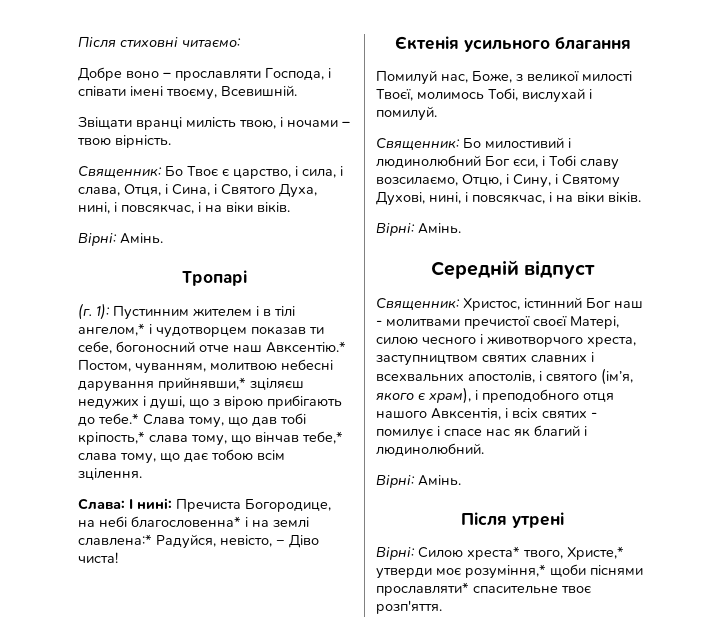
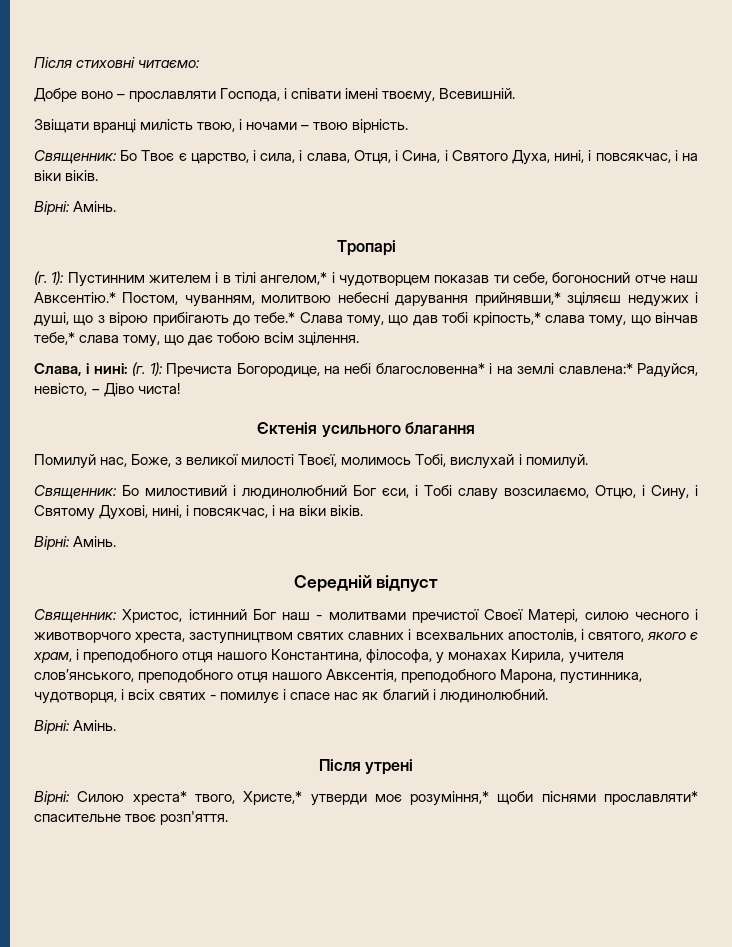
- Слава: І нині: Пречиста Богородице, на небі благословенна* і на землі славлена:* Радуйся, невісто, − Діво чиста!
+ Слава, і нині: (г. 1): Пречиста Богородице, на небі благословенна* і на землі славлена:* Радуйся, невісто, − Діво чиста!
- Священник: Христос, істинний Бог наш - молитвами пречистої своєї Матері, силою чесного і животворчого хреста, заступництвом святих славних і всехвальних апостолів, і святого (ім’я, якого є храм), і преподобного отця нашого Авксентія, і всіх святих - помилує і спасе нас як благий і людинолюбний.
+ Священник: Христос, істинний Бог наш - молитвами пречистої Своєї Матері, силою чесного і животворчого хреста, заступництвом святих славних і всехвальних апостолів, і святого, якого є храм, і преподобного отця нашого Константина, філософа, у монахах Кирила, учителя слов’янського, преподобного отця нашого Авксентія, преподобного Марона, пустинника, чудотворця, і всіх святих - помилує і спасе нас як благий і людинолюбний.

